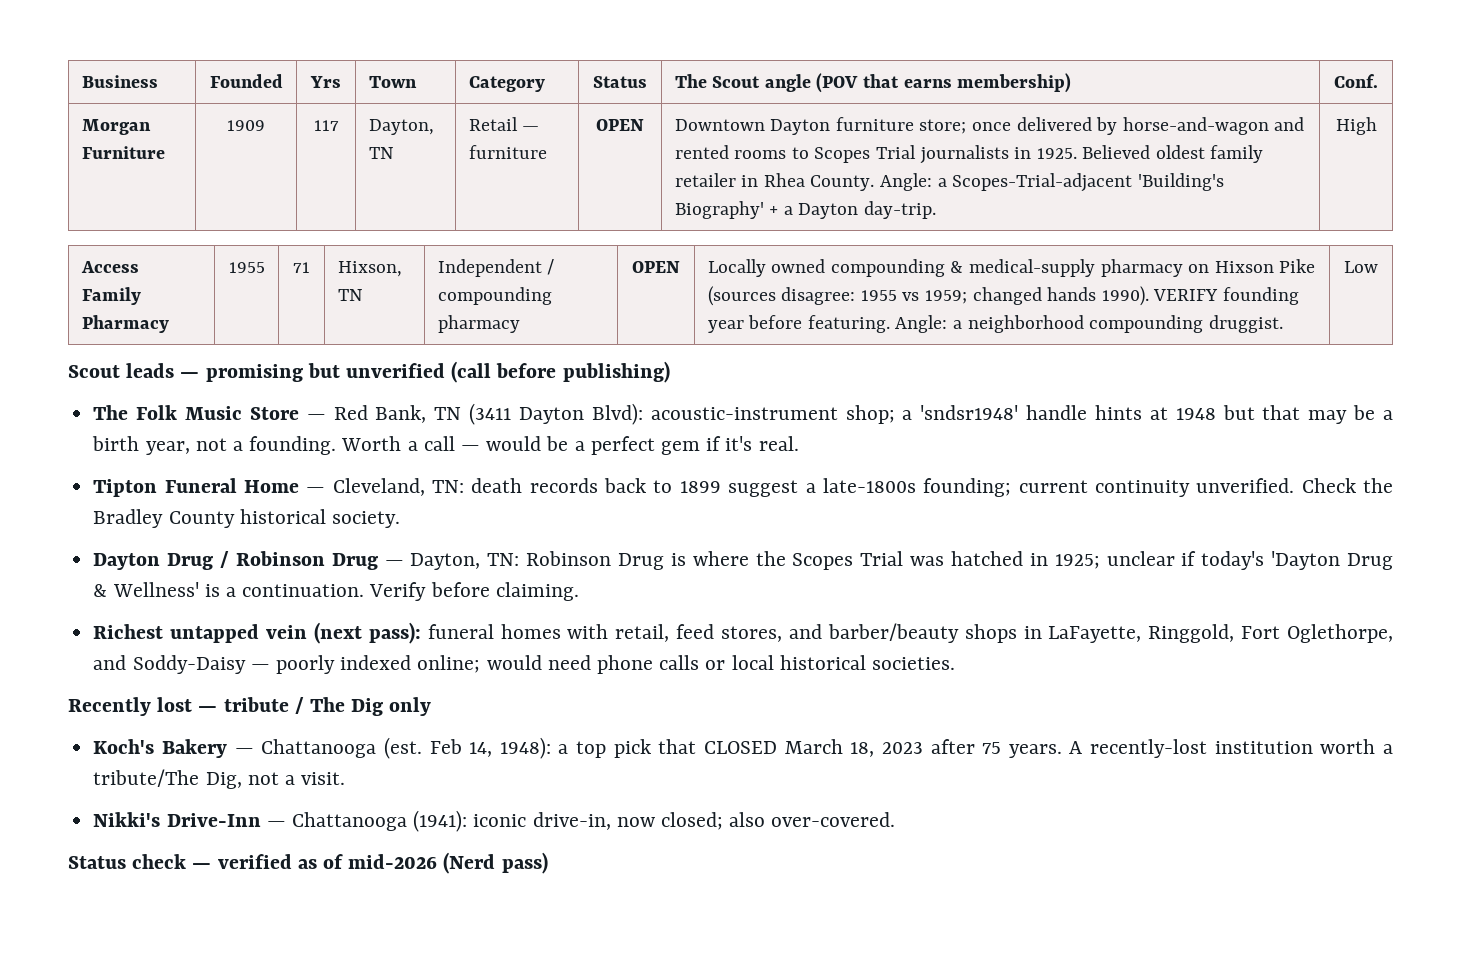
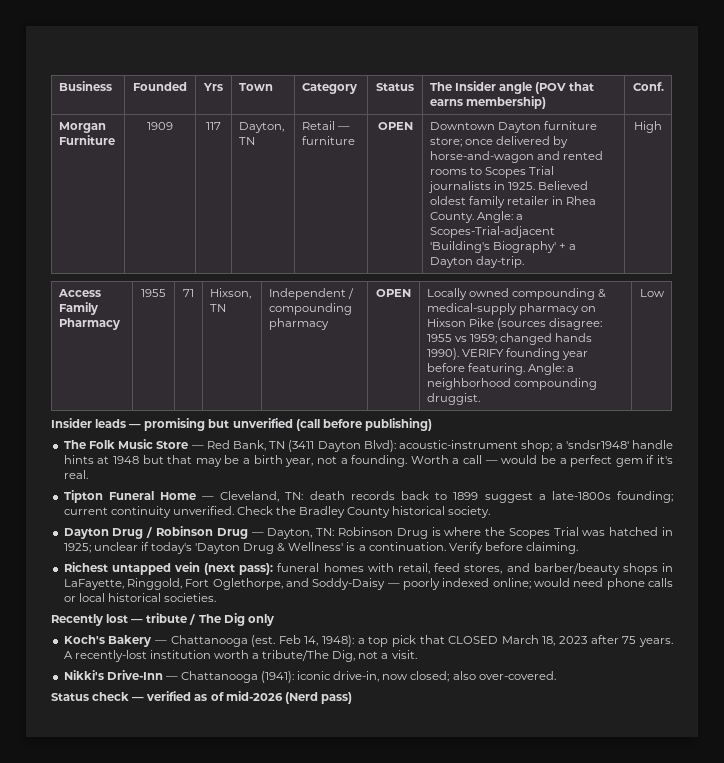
- Business | Founded | Yrs | Town | Category | Status | The Scout angle (POV that earns membership) | Conf.
+ Business | Founded | Yrs | Town | Category | Status | The Insider angle (POV that earns membership) | Conf.
- Scout leads — promising but unverified (call before publishing)
+ Insider leads — promising but unverified (call before publishing)

